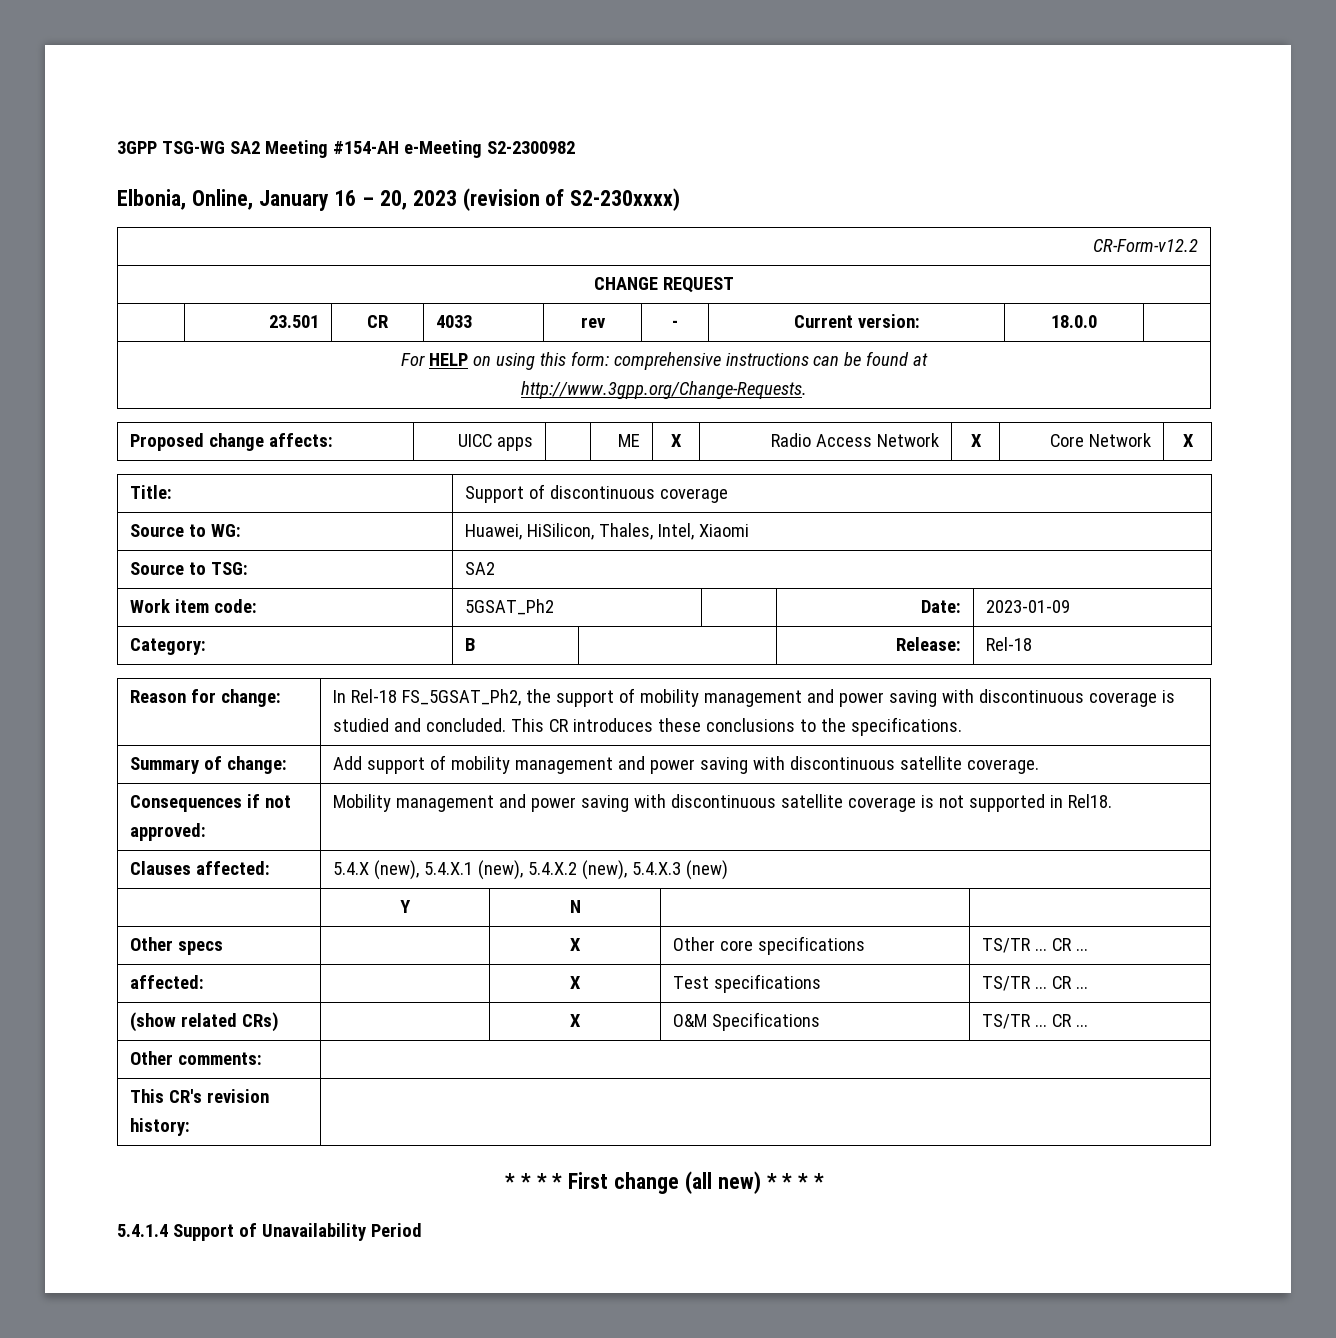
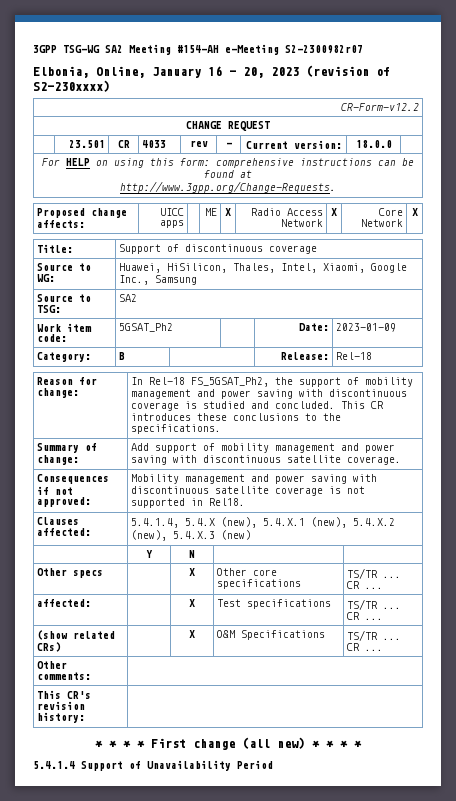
- 3GPP TSG-WG SA2 Meeting #154-AH e-Meeting S2-2300982
+ 3GPP TSG-WG SA2 Meeting #154-AH e-Meeting S2-2300982r07
- Source to WG: | Huawei, HiSilicon, Thales, Intel, Xiaomi
+ Source to WG: | Huawei, HiSilicon, Thales, Intel, Xiaomi, Google Inc., Samsung
- Clauses affected: | 5.4.X (new), 5.4.X.1 (new), 5.4.X.2 (new), 5.4.X.3 (new)
+ Clauses affected: | 5.4.1.4, 5.4.X (new), 5.4.X.1 (new), 5.4.X.2 (new), 5.4.X.3 (new)

